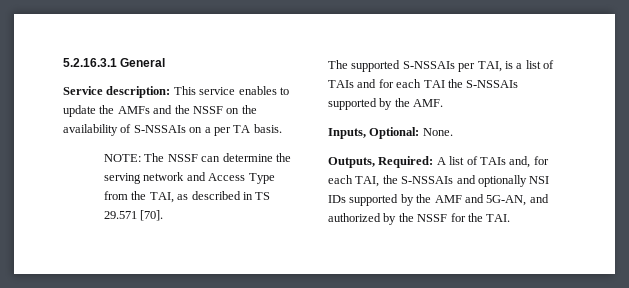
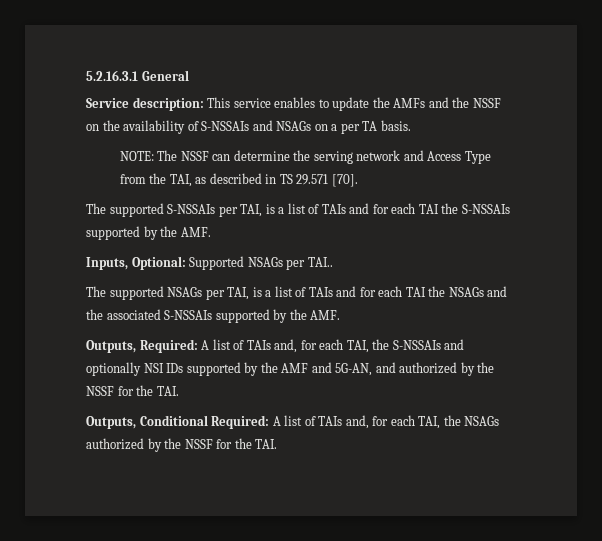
- Service description: This service enables to update the AMFs and the NSSF on the availability of S-NSSAIs on a per TA basis.
+ Service description: This service enables to update the AMFs and the NSSF on the availability of S-NSSAIs and NSAGs on a per TA basis.
- Inputs, Optional: None.
+ Inputs, Optional: Supported NSAGs per TAI..
+ The supported NSAGs per TAI, is a list of TAIs and for each TAI the NSAGs and the associated S-NSSAIs supported by the AMF.
+ Outputs, Conditional Required: A list of TAIs and, for each TAI, the NSAGs authorized by the NSSF for the TAI.

